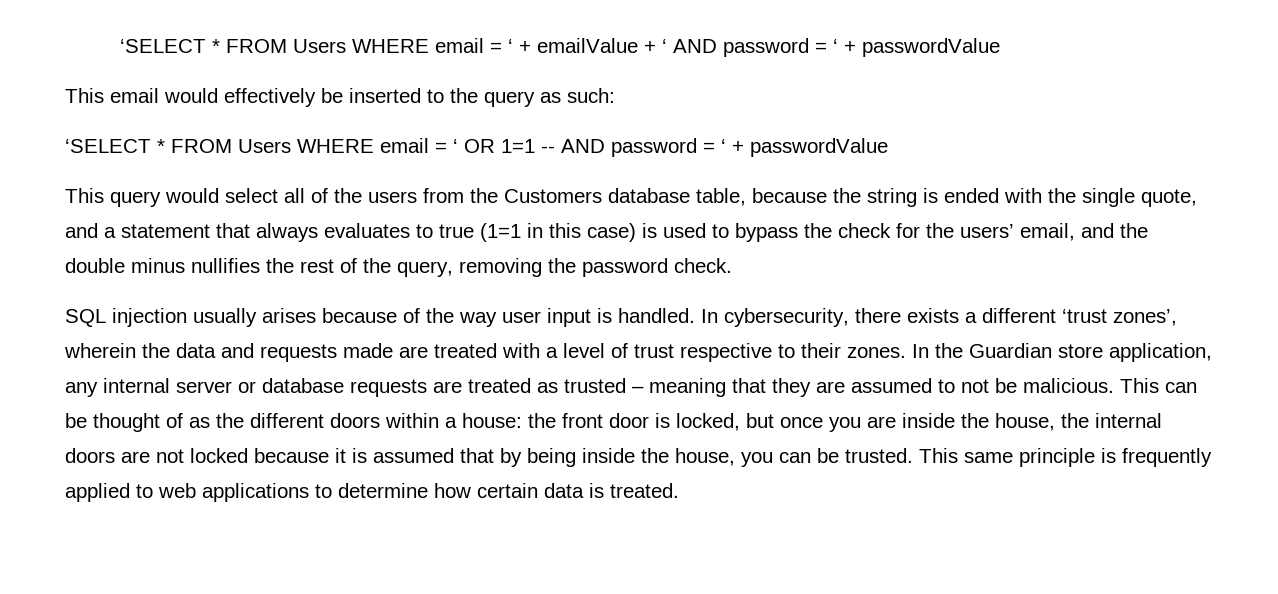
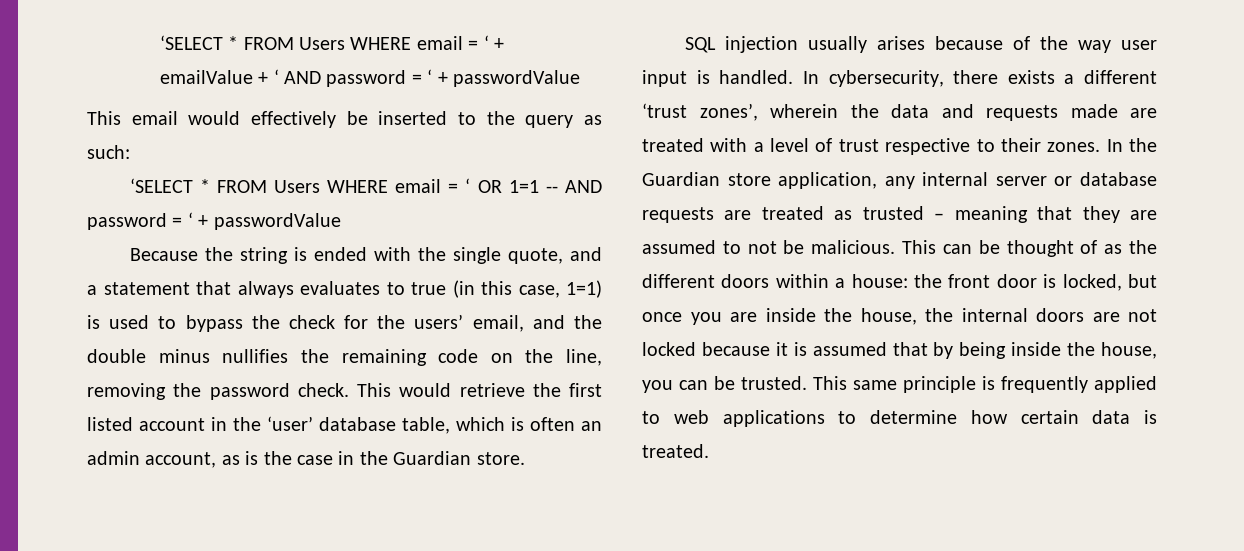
- This query would select all of the users from the Customers database table, because the string is ended with the single quote, and a statement that always evaluates to true (1=1 in this case) is used to bypass the check for the users’ email, and the double minus nullifies the rest of the query, removing the password check.
+ Because the string is ended with the single quote, and a statement that always evaluates to true (in this case, 1=1) is used to bypass the check for the users’ email, and the double minus nullifies the remaining code on the line, removing the password check. This would retrieve the first listed account in the ‘user’ database table, which is often an admin account, as is the case in the Guardian store.

